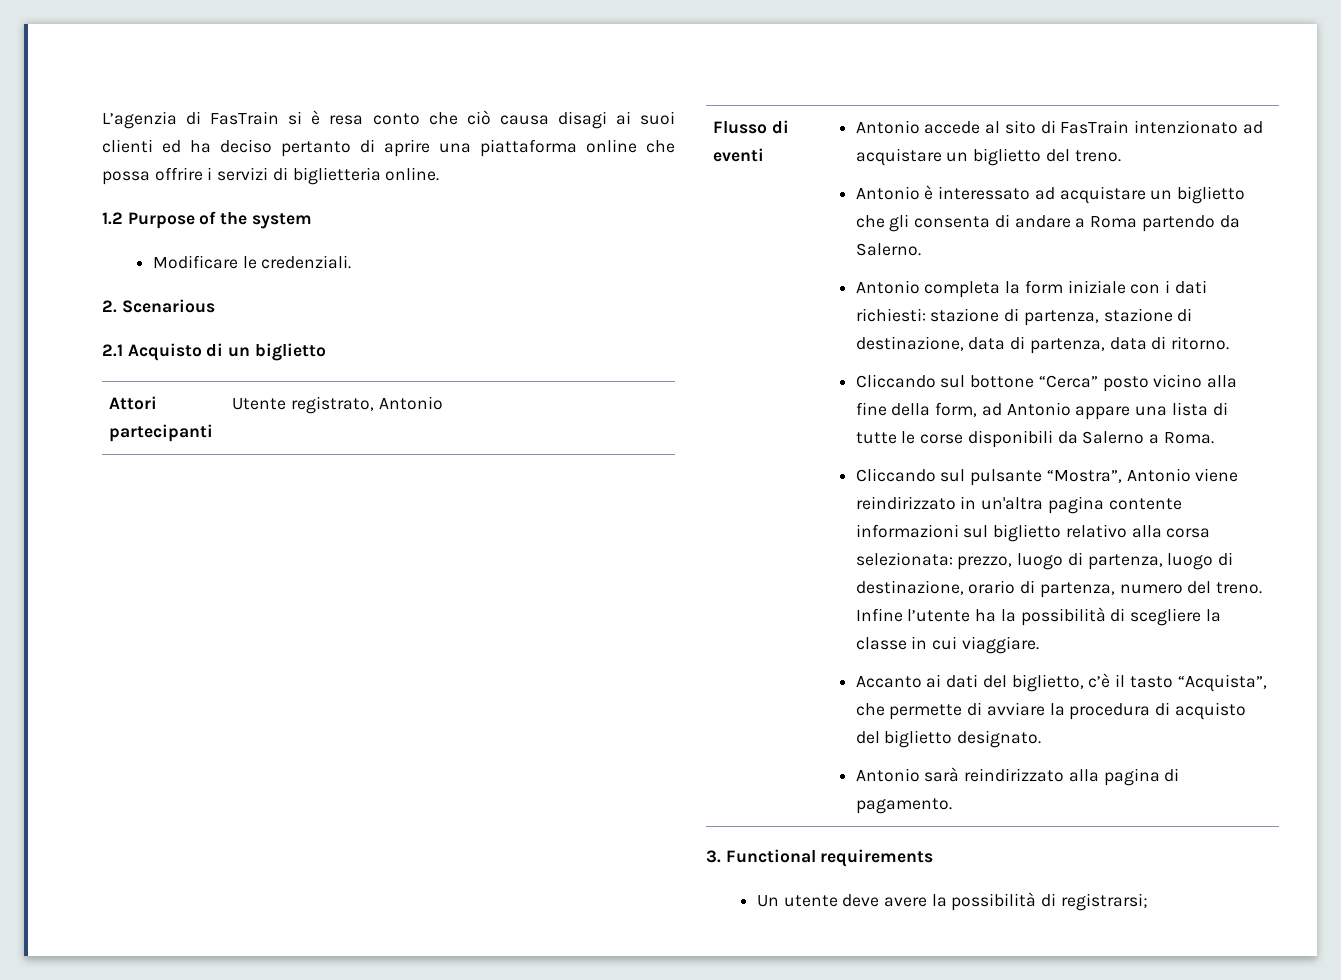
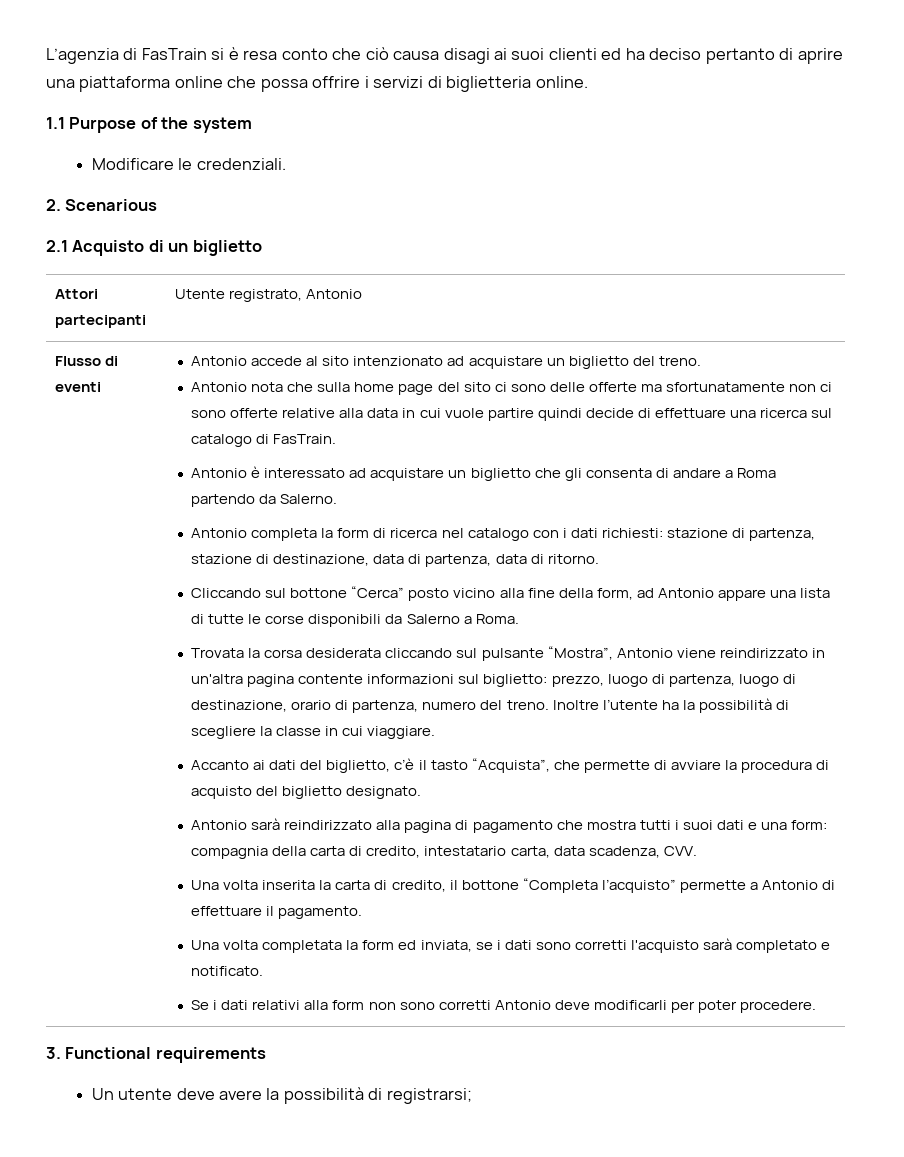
- 1.2 Purpose of the system
+ 1.1 Purpose of the system
- Antonio accede al sito di FasTrain intenzionato ad acquistare un biglietto del treno.
+ Antonio accede al sito intenzionato ad acquistare un biglietto del treno.
+ Antonio nota che sulla home page del sito ci sono delle offerte ma sfortunatamente non ci sono offerte relative alla data in cui vuole partire quindi decide di effettuare una ricerca sul catalogo di FasTrain.
- Antonio completa la form iniziale con i dati richiesti: stazione di partenza, stazione di destinazione, data di partenza, data di ritorno.
+ Antonio completa la form di ricerca nel catalogo con i dati richiesti: stazione di partenza, stazione di destinazione, data di partenza, data di ritorno.
- Cliccando sul pulsante “Mostra”, Antonio viene reindirizzato in un'altra pagina contente informazioni sul biglietto relativo alla corsa selezionata: prezzo, luogo di partenza, luogo di destinazione, orario di partenza, numero del treno.
+ Trovata la corsa desiderata cliccando sul pulsante “Mostra”, Antonio viene reindirizzato in un'altra pagina contente informazioni sul biglietto: prezzo, luogo di partenza, luogo di destinazione, orario di partenza, numero del treno.
- Infine l’utente ha la possibilità di scegliere la classe in cui viaggiare.
+ Inoltre l’utente ha la possibilità di scegliere la classe in cui viaggiare.
- Antonio sarà reindirizzato alla pagina di pagamento.
+ Antonio sarà reindirizzato alla pagina di pagamento che mostra tutti i suoi dati e una form: compagnia della carta di credito, intestatario carta, data scadenza, CVV.
+ Una volta inserita la carta di credito, il bottone “Completa l’acquisto” permette a Antonio di effettuare il pagamento.
+ Una volta completata la form ed inviata, se i dati sono corretti l'acquisto sarà completato e notificato.
+ Se i dati relativi alla form non sono corretti Antonio deve modificarli per poter procedere.

